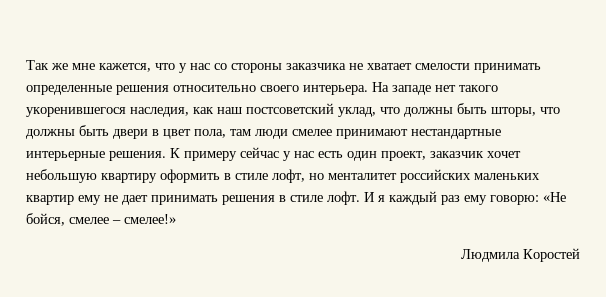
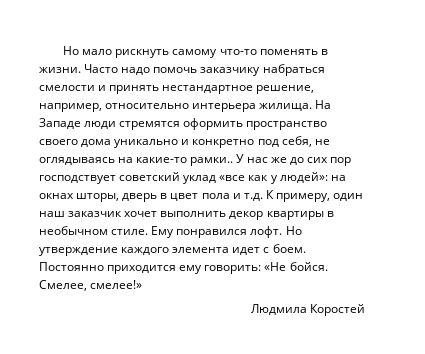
- Так же мне кажется, что у нас со стороны заказчика не хватает смелости принимать определенные решения относительно своего интерьера. На западе нет такого укоренившегося наследия, как наш постсоветский уклад, что должны быть шторы, что должны быть двери в цвет пола, там люди смелее принимают нестандартные интерьерные решения. К примеру сейчас у нас есть один проект, заказчик хочет небольшую квартиру оформить в стиле лофт, но менталитет российских маленьких квартир ему не дает принимать решения в стиле лофт. И я каждый раз ему говорю: «Не бойся, смелее – смелее!»
+ Но мало рискнуть самому что-то поменять в жизни. Часто надо помочь заказчику набраться смелости и принять нестандартное решение, например, относительно интерьера жилища. На Западе люди стремятся оформить пространство своего дома уникально и конкретно под себя, не оглядываясь на какие-то рамки.. У нас же до сих пор господствует советский уклад «все как у людей»: на окнах шторы, дверь в цвет пола и т.д. К примеру, один наш заказчик хочет выполнить декор квартиры в необычном стиле. Ему понравился лофт. Но утверждение каждого элемента идет с боем. Постоянно приходится ему говорить: «Не бойся. Смелее, смелее!»

